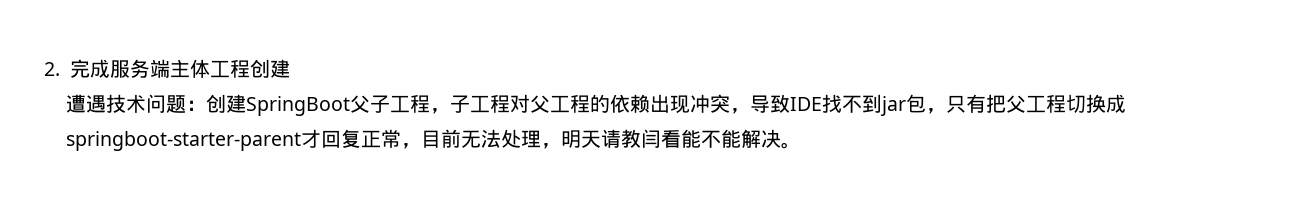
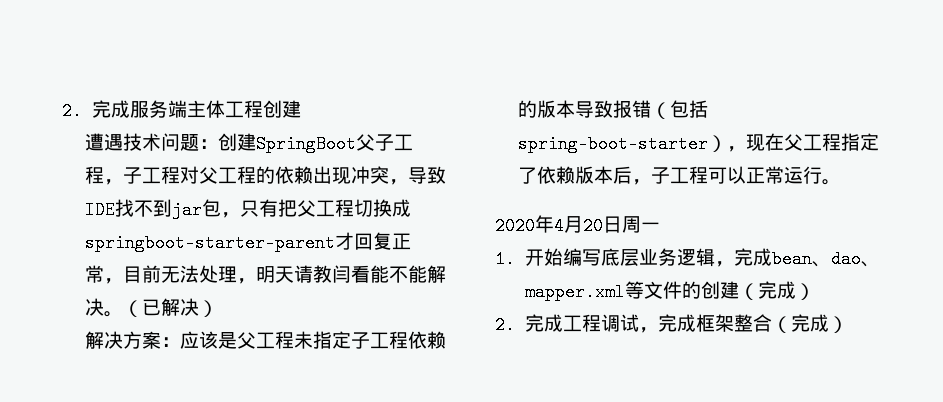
+ （已解决）
+ 解决方案：应该是父工程未指定子工程依赖的版本导致报错（包括spring-boot-starter），现在父工程指定了依赖版本后，子工程可以正常运行。
+ 2020年4月20日周一
+ 1.开始编写底层业务逻辑，完成bean、dao、mapper.xml等文件的创建（完成）
+ 2.完成工程调试，完成框架整合（完成）

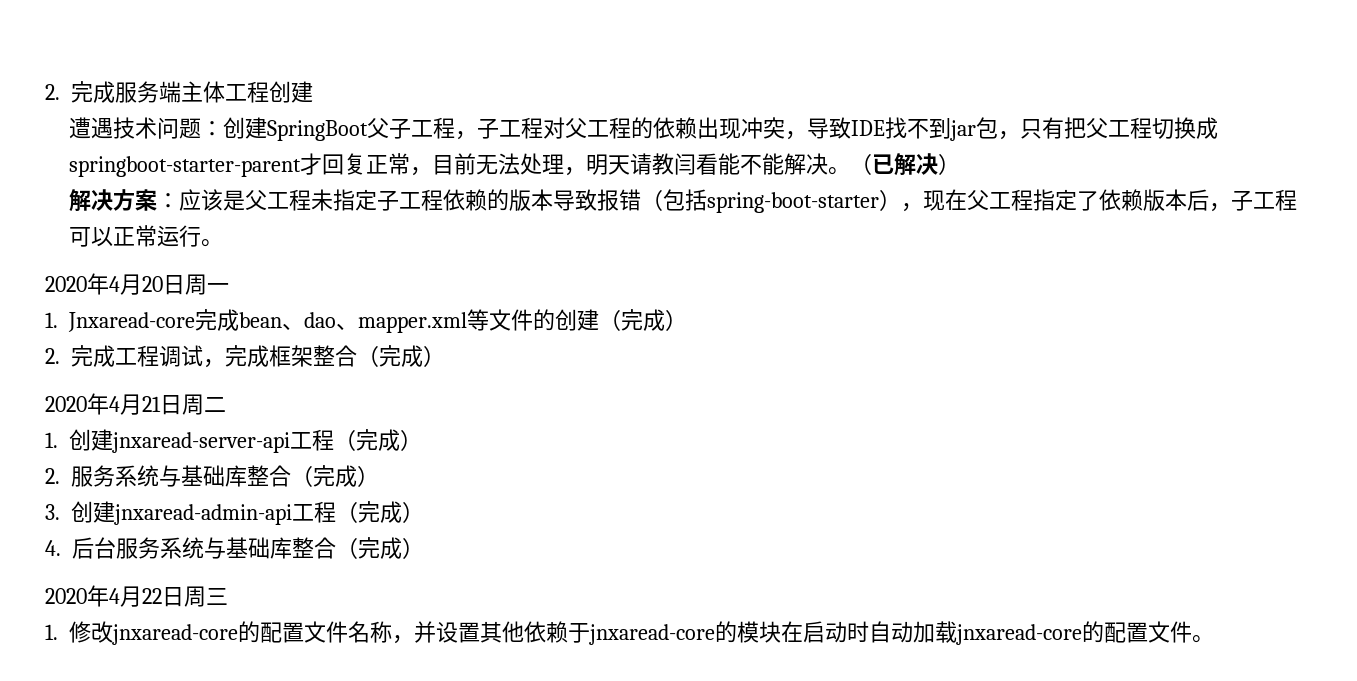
- 1.开始编写底层业务逻辑，完成bean、dao、mapper.xml等文件的创建（完成）
+ 1. Jnxaread-core完成bean、dao、mapper.xml等文件的创建（完成）
+ 2020年4月21日周二
+ 1.创建jnxaread-server-api工程（完成）
+ 2.服务系统与基础库整合（完成）
+ 3.创建jnxaread-admin-api工程（完成）
+ 4.后台服务系统与基础库整合（完成）
+ 2020年4月22日周三
+ 1.修改jnxaread-core的配置文件名称，并设置其他依赖于jnxaread-core的模块在启动时自动加载jnxaread-core的配置文件。

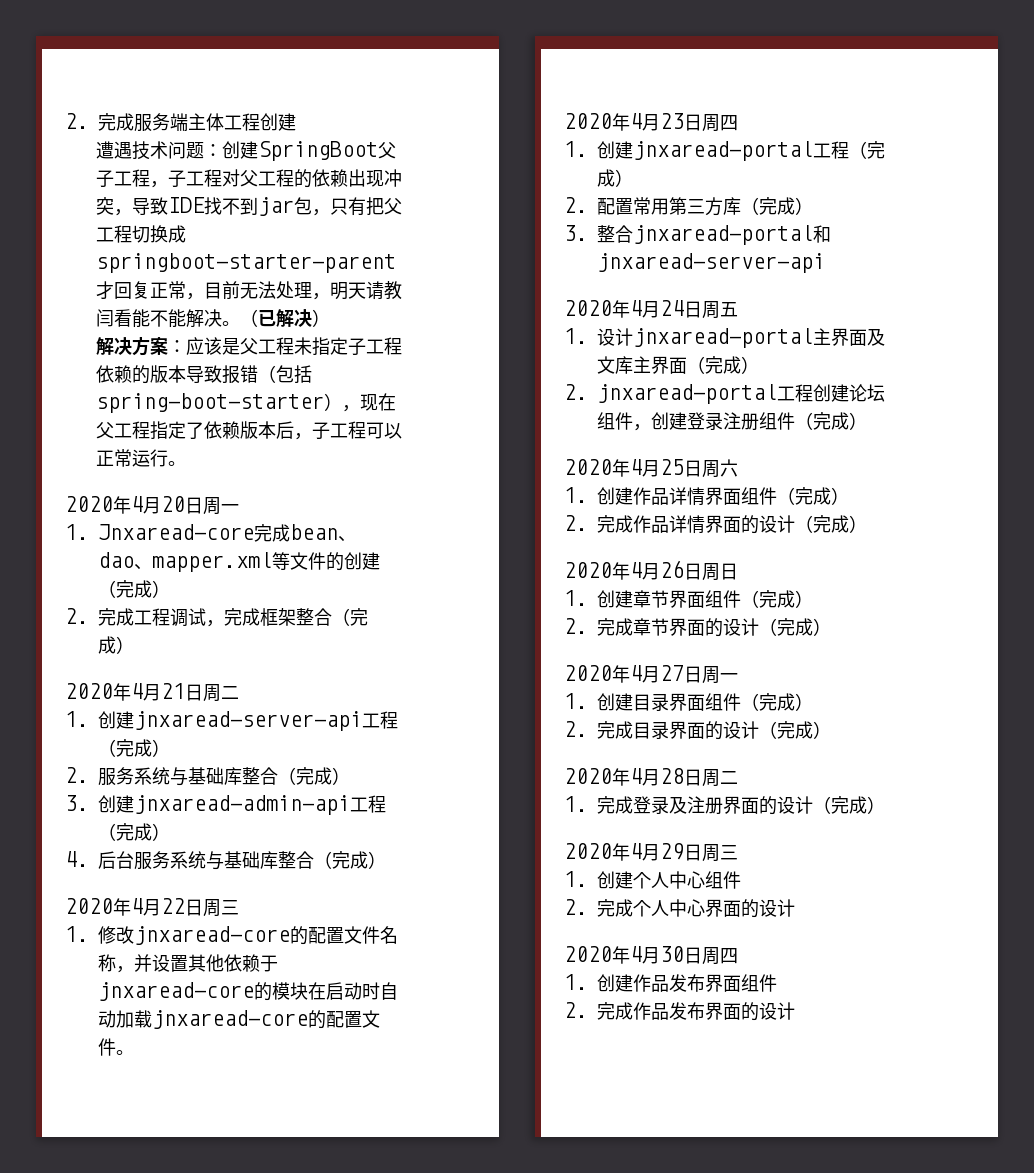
+ 2020年4月23日周四
+ 1.创建jnxaread-portal工程（完成）
+ 2.配置常用第三方库（完成）
+ 3.整合jnxaread-portal和jnxaread-server-api
+ 2020年4月24日周五
+ 1.设计jnxaread-portal主界面及文库主界面（完成）
+ 2. jnxaread-portal工程创建论坛组件，创建登录注册组件（完成）
+ 2020年4月25日周六
+ 1.创建作品详情界面组件（完成）
+ 2.完成作品详情界面的设计（完成）
+ 2020年4月26日周日
+ 1.创建章节界面组件（完成）
+ 2.完成章节界面的设计（完成）
+ 2020年4月27日周一
+ 1.创建目录界面组件（完成）
+ 2.完成目录界面的设计（完成）
+ 2020年4月28日周二
+ 1.完成登录及注册界面的设计（完成）
+ 2020年4月29日周三
+ 1.创建个人中心组件
+ 2.完成个人中心界面的设计
+ 2020年4月30日周四
+ 1.创建作品发布界面组件
+ 2.完成作品发布界面的设计

